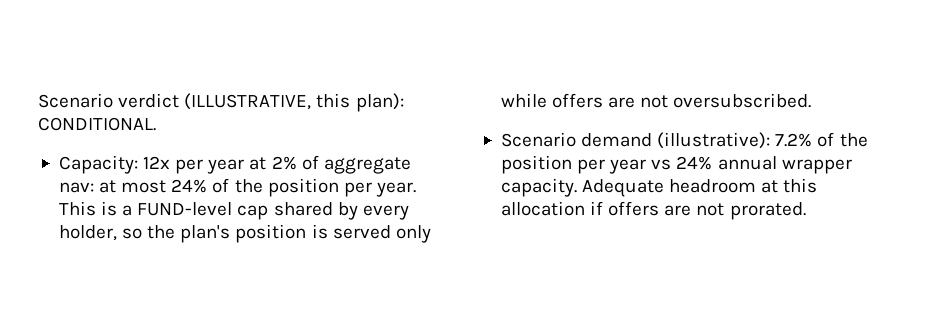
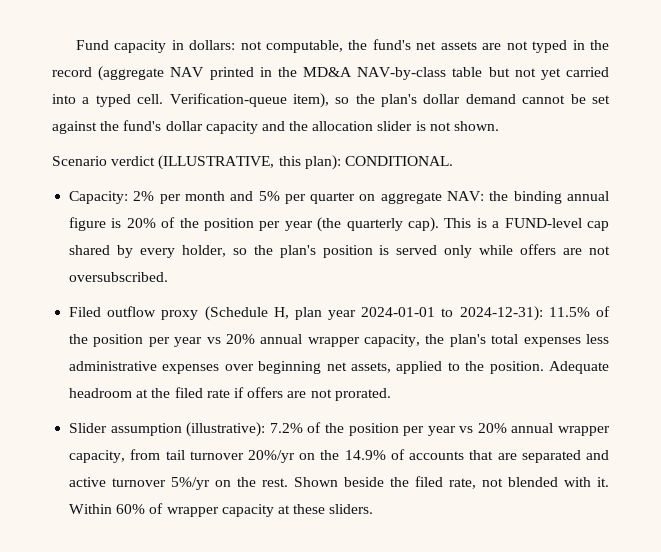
+ Fund capacity in dollars: not computable, the fund's net assets are not typed in the record (aggregate NAV printed in the MD&A NAV-by-class table but not yet carried into a typed cell. Verification-queue item), so the plan's dollar demand cannot be set against the fund's dollar capacity and the allocation slider is not shown.
- Capacity: 12x per year at 2% of aggregate nav: at most 24% of the position per year.
+ Capacity: 2% per month and 5% per quarter on aggregate NAV: the binding annual figure is 20% of the position per year (the quarterly cap).
- Scenario demand (illustrative): 7.2% of the position per year vs 24% annual wrapper capacity. Adequate headroom at this allocation if offers are not prorated.
+ Filed outflow proxy (Schedule H, plan year 2024-01-01 to 2024-12-31): 11.5% of the position per year vs 20% annual wrapper capacity, the plan's total expenses less administrative expenses over beginning net assets, applied to the position. Adequate headroom at the filed rate if offers are not prorated.
+ Slider assumption (illustrative): 7.2% of the position per year vs 20% annual wrapper capacity, from tail turnover 20%/yr on the 14.9% of accounts that are separated and active turnover 5%/yr on the rest. Shown beside the filed rate, not blended with it. Within 60% of wrapper capacity at these sliders.

